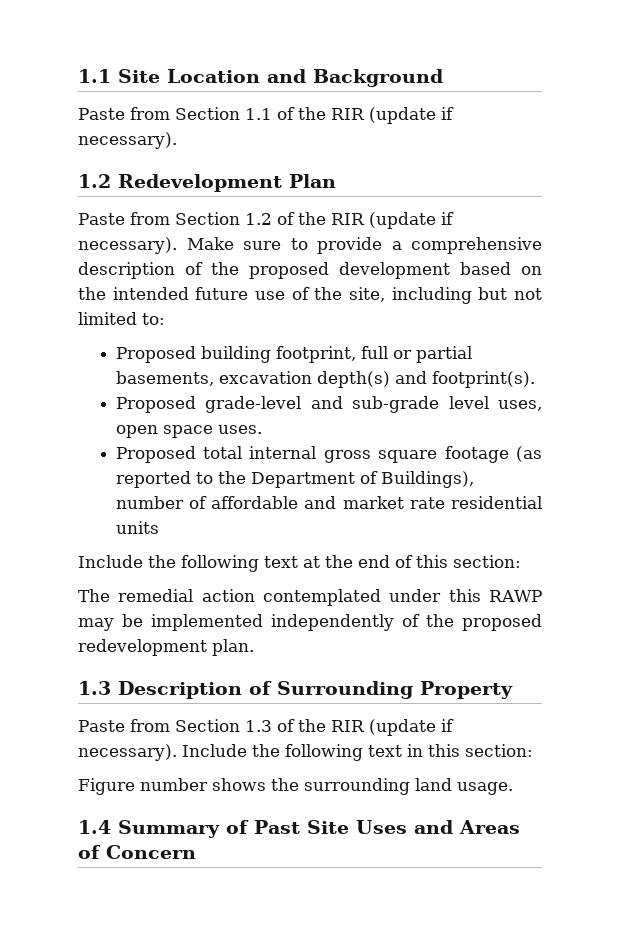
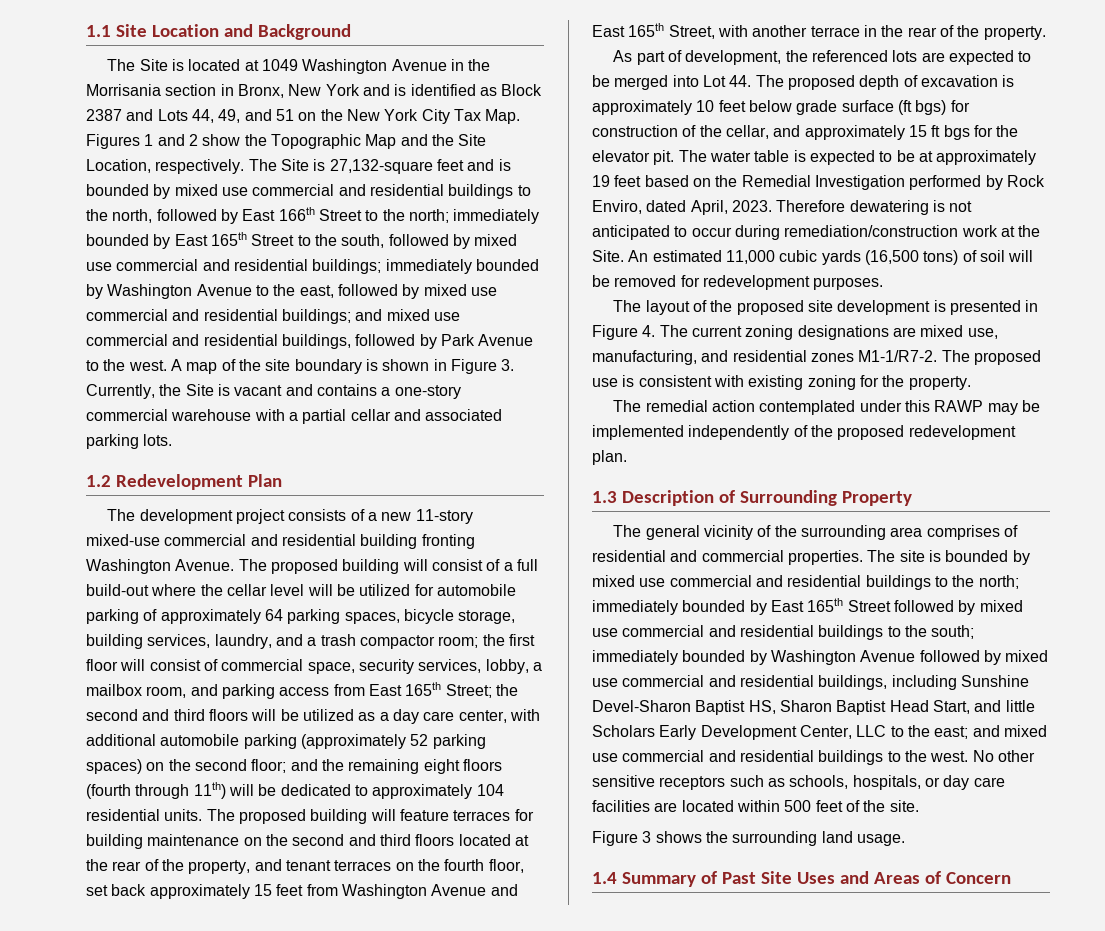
- Paste from Section 1.1 of the RIR (update if necessary).
+ The Site is located at 1049 Washington Avenue in the Morrisania section in Bronx, New York and is identified as Block 2387 and Lots 44, 49, and 51 on the New York City Tax Map. Figures 1 and 2 show the Topographic Map and the Site Location, respectively. The Site is 27,132-square feet and is bounded by mixed use commercial and residential buildings to the north, followed by East 166th Street to the north; immediately bounded by East 165th Street to the south, followed by mixed use commercial and residential buildings; immediately bounded by Washington Avenue to the east, followed by mixed use commercial and residential buildings; and mixed use commercial and residential buildings, followed by Park Avenue to the west. A map of the site boundary is shown in Figure 3. Currently, the Site is vacant and contains a one-story commercial warehouse with a partial cellar and associated parking lots.
  1.2 Redevelopment Plan
- Paste from Section 1.2 of the RIR (update if necessary). Make sure to provide a comprehensive description of the proposed development based on the intended future use of the site, including but not limited to:
- Proposed building footprint, full or partial basements, excavation depth(s) and footprint(s).
- Proposed grade-level and sub-grade level uses, open space uses.
- Proposed total internal gross square footage (as reported to the Department of Buildings), number of affordable and market rate residential units
- Include the following text at the end of this section:
+ The development project consists of a new 11-story mixed-use commercial and residential building fronting Washington Avenue. The proposed building will consist of a full build-out where the cellar level will be utilized for automobile parking of approximately 64 parking spaces, bicycle storage, building services, laundry, and a trash compactor room; the first floor will consist of commercial space, security services, lobby, a mailbox room, and parking access from East 165th Street; the second and third floors will be utilized as a day care center, with additional automobile parking (approximately 52 parking spaces) on the second floor; and the remaining eight floors (fourth through 11th) will be dedicated to approximately 104 residential units. The proposed building will feature terraces for building maintenance on the second and third floors located at the rear of the property, and tenant terraces on the fourth floor, set back approximately 15 feet from Washington Avenue and East 165th Street, with another terrace in the rear of the property.
+ As part of development, the referenced lots are expected to be merged into Lot 44. The proposed depth of excavation is approximately 10 feet below grade surface (ft bgs) for construction of the cellar, and approximately 15 ft bgs for the elevator pit. The water table is expected to be at approximately 19 feet based on the Remedial Investigation performed by Rock Enviro, dated April, 2023. Therefore dewatering is not anticipated to occur during remediation/construction work at the Site. An estimated 11,000 cubic yards (16,500 tons) of soil will be removed for redevelopment purposes.
+ The layout of the proposed site development is presented in Figure 4. The current zoning designations are mixed use, manufacturing, and residential zones M1-1/R7-2. The proposed use is consistent with existing zoning for the property.
- Paste from Section 1.3 of the RIR (update if necessary). Include the following text in this section:
- Figure number shows the surrounding land usage.
+ The general vicinity of the surrounding area comprises of residential and commercial properties. The site is bounded by mixed use commercial and residential buildings to the north; immediately bounded by East 165th Street followed by mixed use commercial and residential buildings to the south; immediately bounded by Washington Avenue followed by mixed use commercial and residential buildings, including Sunshine Devel-Sharon Baptist HS, Sharon Baptist Head Start, and little Scholars Early Development Center, LLC to the east; and mixed use commercial and residential buildings to the west. No other sensitive receptors such as schools, hospitals, or day care facilities are located within 500 feet of the site.
+ Figure 3 shows the surrounding land usage.

